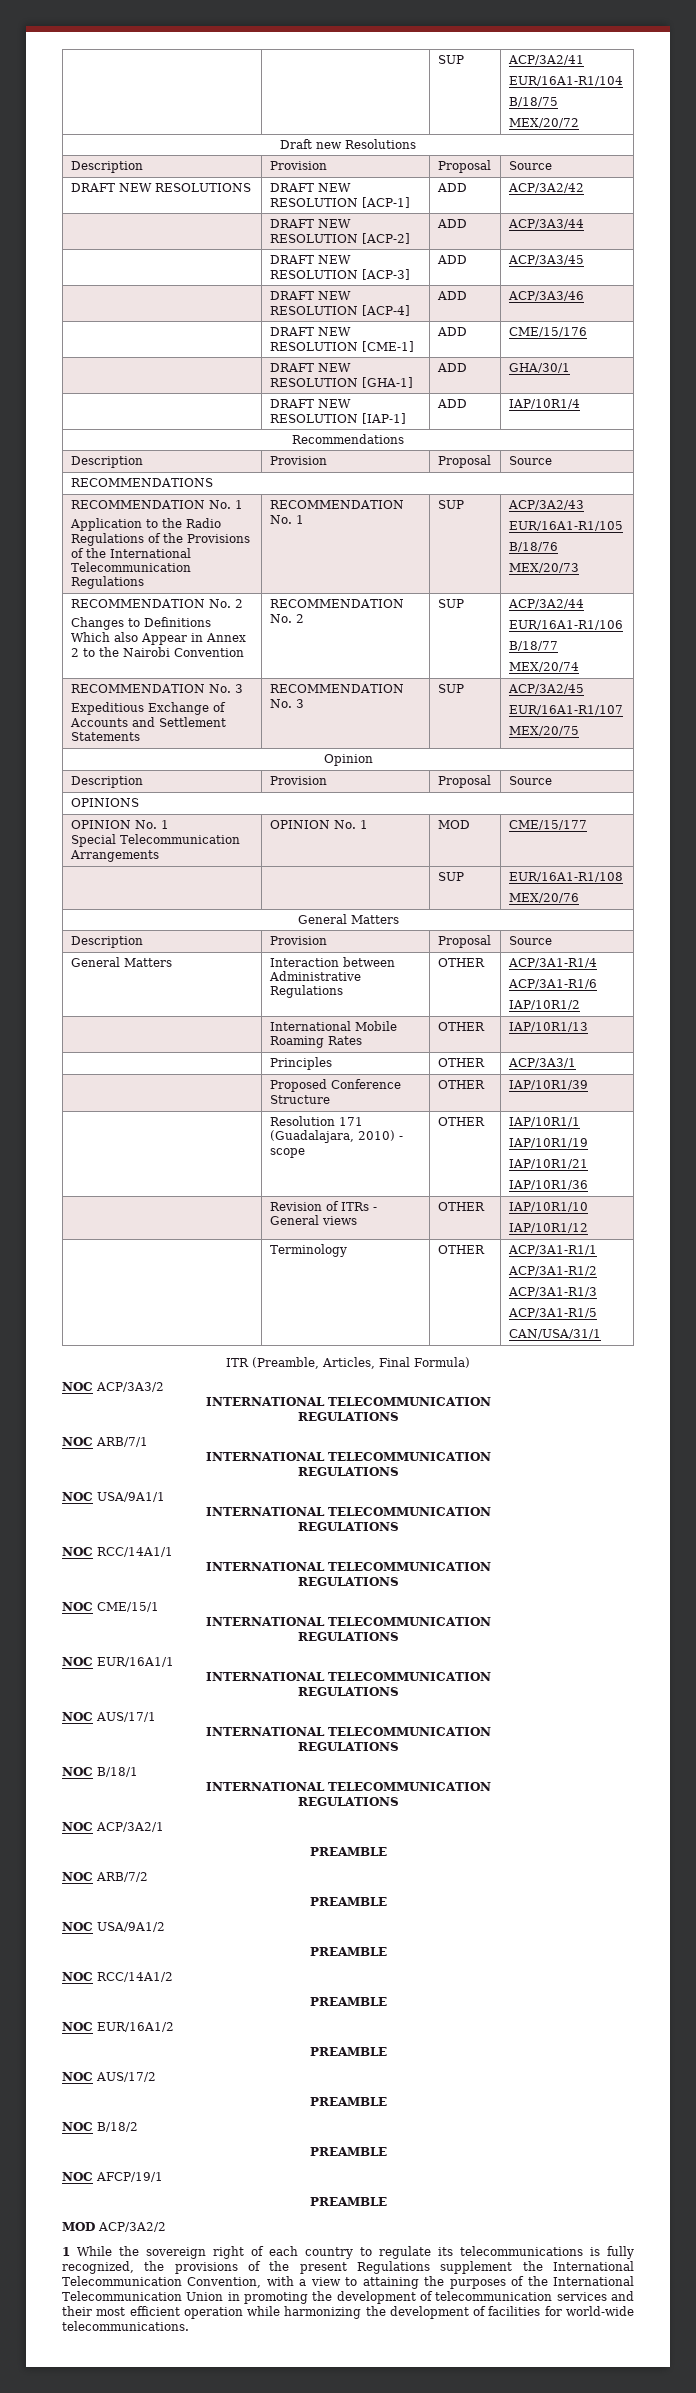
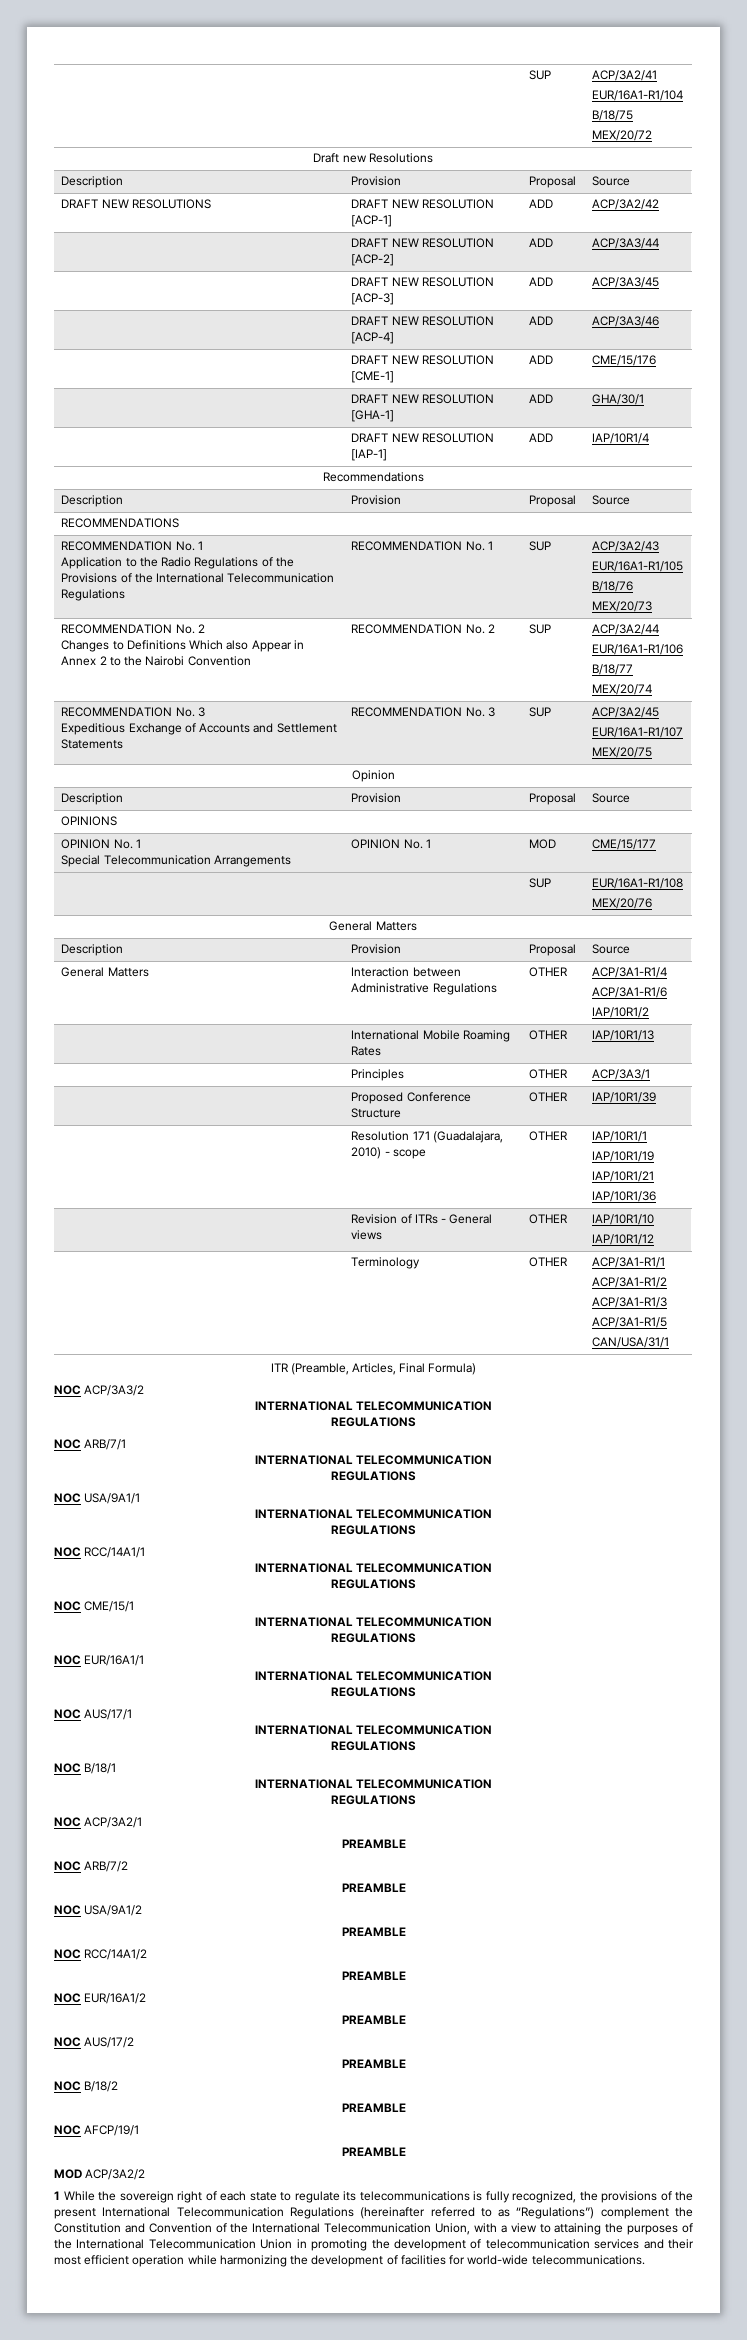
- 1 While the sovereign right of each country to regulate its telecommunications is fully recognized, the provisions of the present Regulations supplement the International Telecommunication Convention, with a view to attaining the purposes of the International Telecommunication Union in promoting the development of telecommunication services and their most efficient operation while harmonizing the development of facilities for world-wide telecommunications.
+ 1 While the sovereign right of each state to regulate its telecommunications is fully recognized, the provisions of the present International Telecommunication Regulations (hereinafter referred to as “Regulations”) complement the Constitution and Convention of the International Telecommunication Union, with a view to attaining the purposes of the International Telecommunication Union in promoting the development of telecommunication services and their most efficient operation while harmonizing the development of facilities for world-wide telecommunications.

